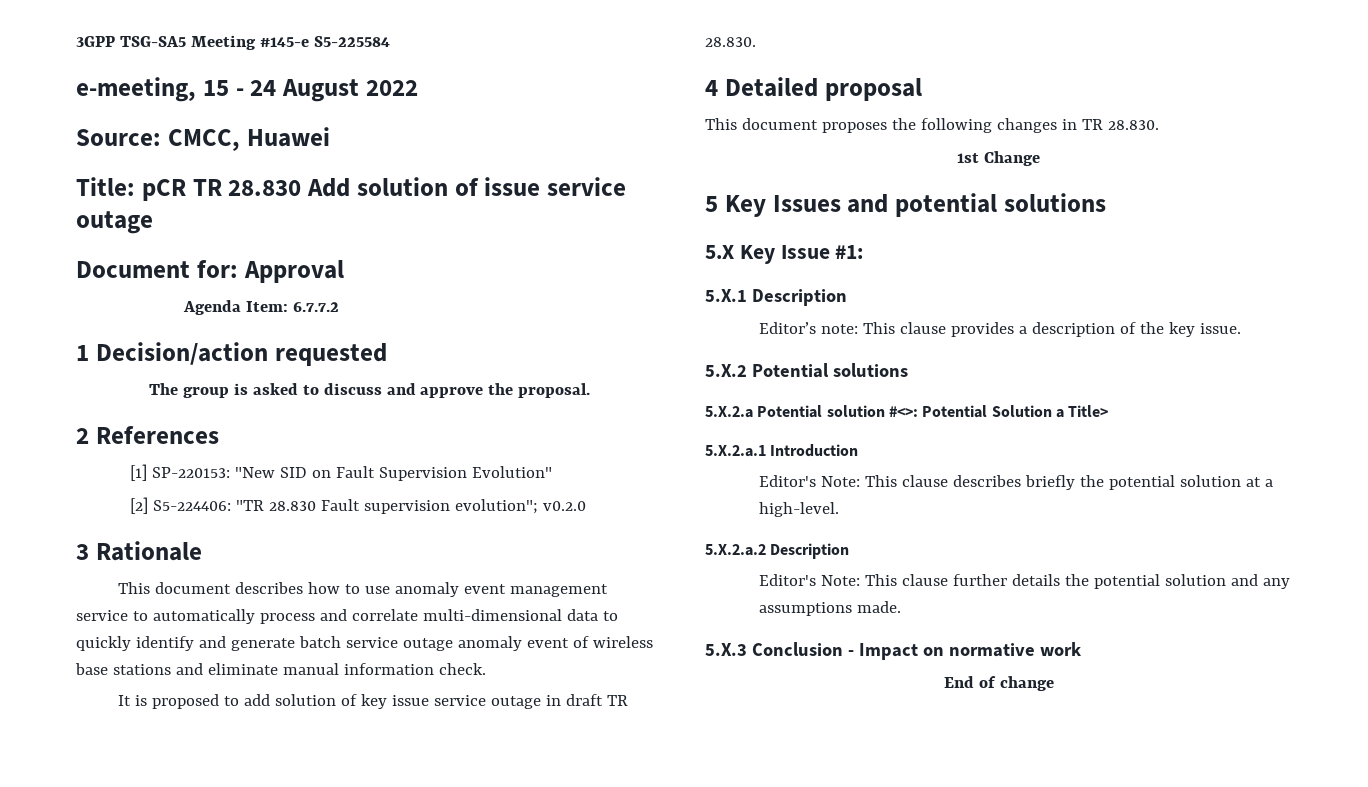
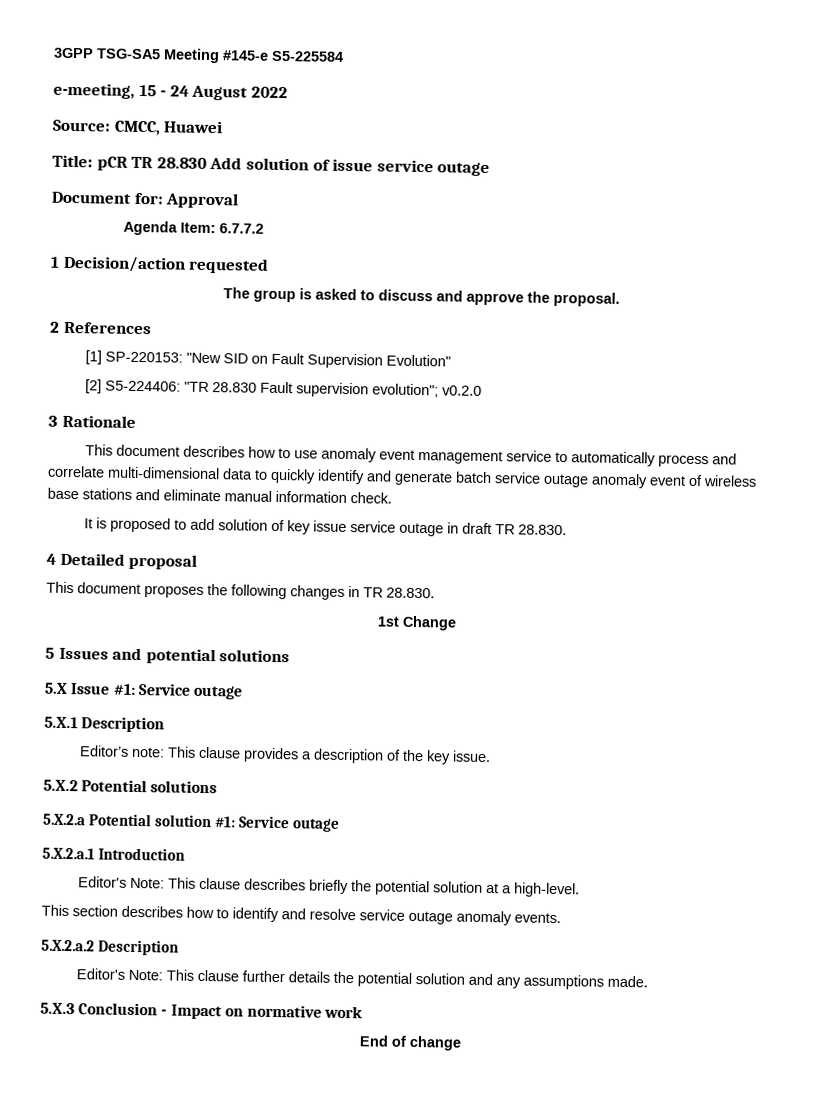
- 5 Key Issues and potential solutions
+ 5 Issues and potential solutions
- 5.X Key Issue #1:
+ 5.X Issue #1: Service outage
- 5.X.2.a Potential solution #<>: Potential Solution a Title>
+ 5.X.2.a Potential solution #1: Service outage
+ This section describes how to identify and resolve service outage anomaly events.

